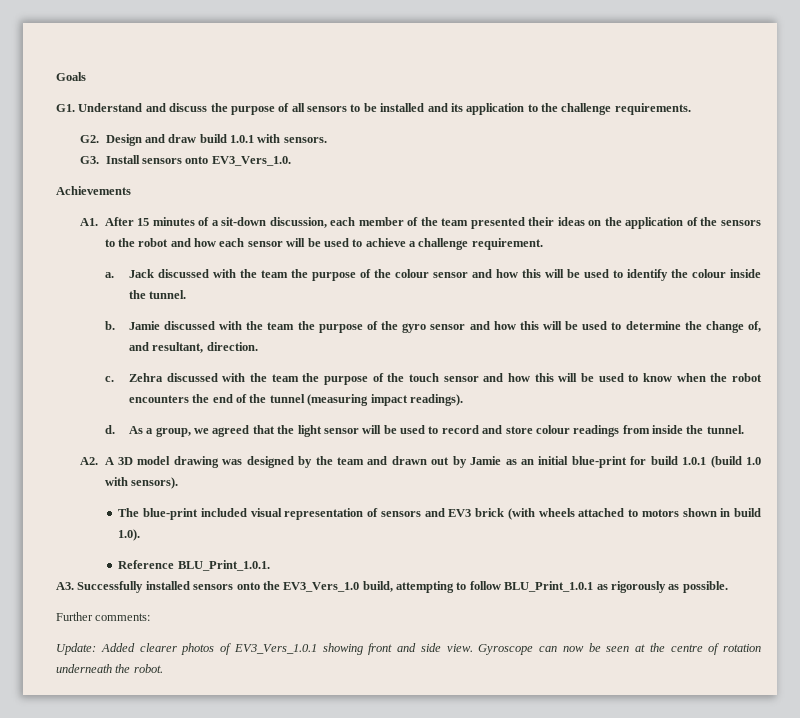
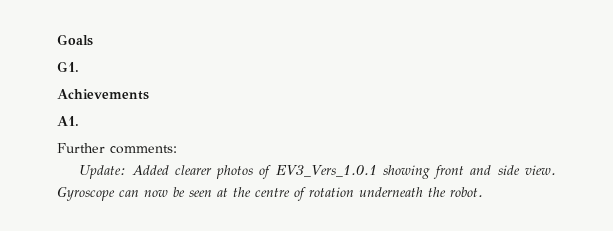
- G1. Understand and discuss the purpose of all sensors to be installed and its application to the challenge requirements.
- G2. Design and draw build 1.0.1 with sensors.
- G3. Install sensors onto EV3_Vers_1.0.
+ G1.
  Achievements
- A1. After 15 minutes of a sit-down discussion, each member of the team presented their ideas on the application of the sensors to the robot and how each sensor will be used to achieve a challenge requirement.
- a. Jack discussed with the team the purpose of the colour sensor and how this will be used to identify the colour inside the tunnel.
- b. Jamie discussed with the team the purpose of the gyro sensor and how this will be used to determine the change of, and resultant, direction.
- c. Zehra discussed with the team the purpose of the touch sensor and how this will be used to know when the robot encounters the end of the tunnel (measuring impact readings).
- d. As a group, we agreed that the light sensor will be used to record and store colour readings from inside the tunnel.
- A2. A 3D model drawing was designed by the team and drawn out by Jamie as an initial blue-print for build 1.0.1 (build 1.0 with sensors).
- The blue-print included visual representation of sensors and EV3 brick (with wheels attached to motors shown in build 1.0).
- Reference BLU_Print_1.0.1.
- A3. Successfully installed sensors onto the EV3_Vers_1.0 build, attempting to follow BLU_Print_1.0.1 as rigorously as possible.
+ A1.

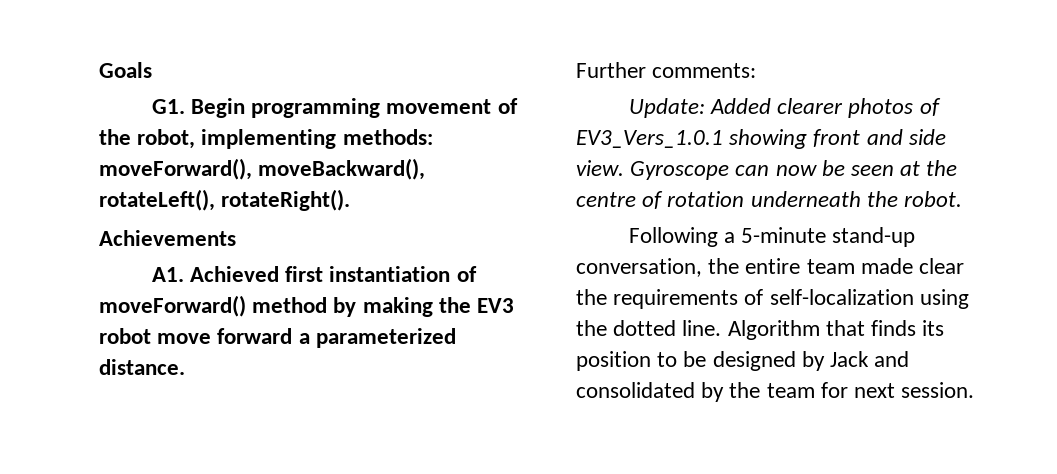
- G1.
+ G1. Begin programming movement of the robot, implementing methods: moveForward(), moveBackward(), rotateLeft(), rotateRight().
  Achievements
- A1.
+ A1. Achieved first instantiation of moveForward() method by making the EV3 robot move forward a parameterized distance.
+ Following a 5-minute stand-up conversation, the entire team made clear the requirements of self-localization using the dotted line. Algorithm that finds its position to be designed by Jack and consolidated by the team for next session.

